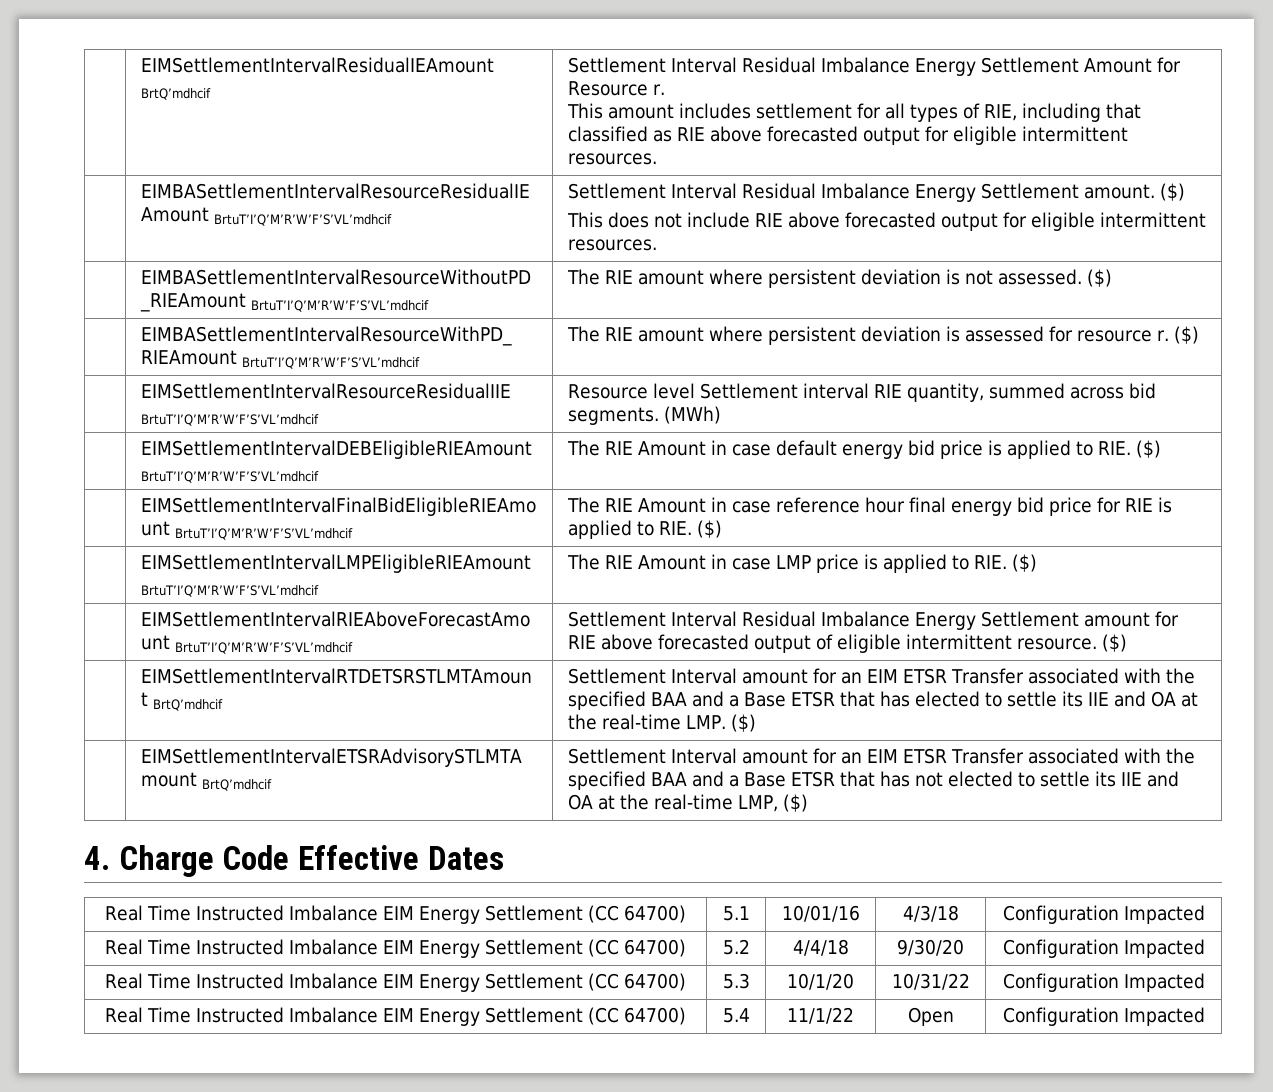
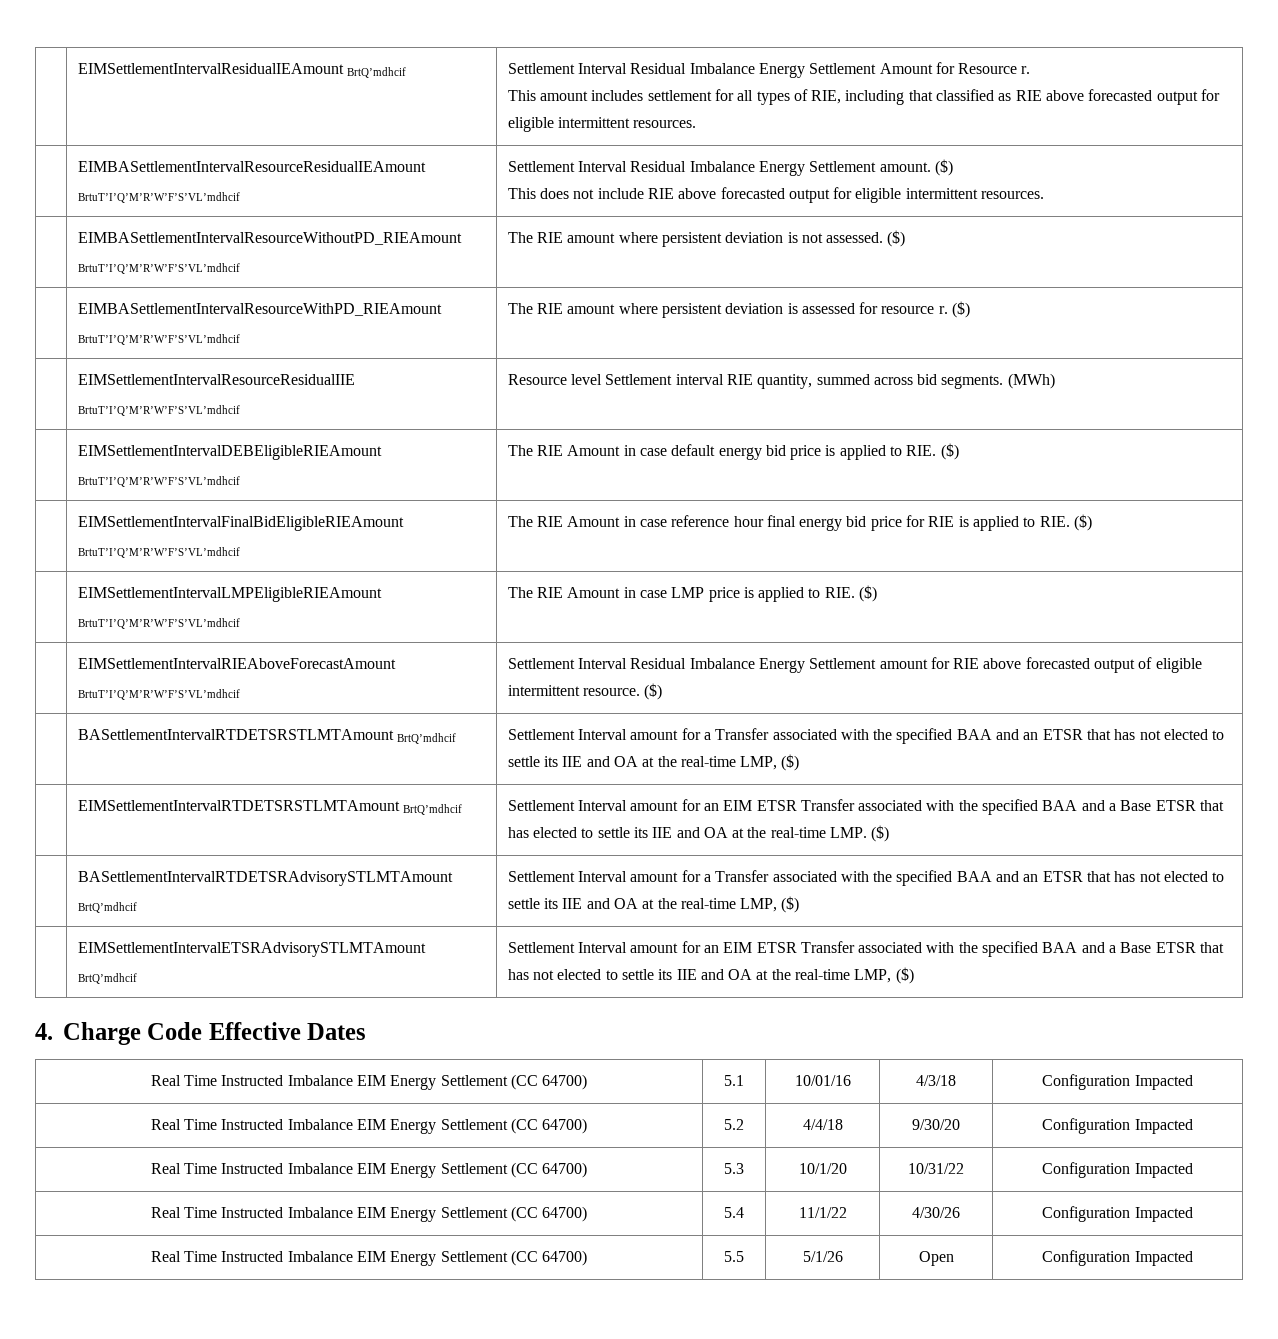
+ | BASettlementIntervalRTDETSRSTLMTAmount BrtQ’mdhcif | Settlement Interval amount for a Transfer associated with the specified BAA and an ETSR that has not elected to settle its IIE and OA at the real-time LMP, ($)
+ | BASettlementIntervalRTDETSRAdvisorySTLMTAmount BrtQ’mdhcif | Settlement Interval amount for a Transfer associated with the specified BAA and an ETSR that has not elected to settle its IIE and OA at the real-time LMP, ($)
- Real Time Instructed Imbalance EIM Energy Settlement (CC 64700) | 5.4 | 11/1/22 | Open | Configuration Impacted
+ Real Time Instructed Imbalance EIM Energy Settlement (CC 64700) | 5.4 | 11/1/22 | 4/30/26 | Configuration Impacted
+ Real Time Instructed Imbalance EIM Energy Settlement (CC 64700) | 5.5 | 5/1/26 | Open | Configuration Impacted

